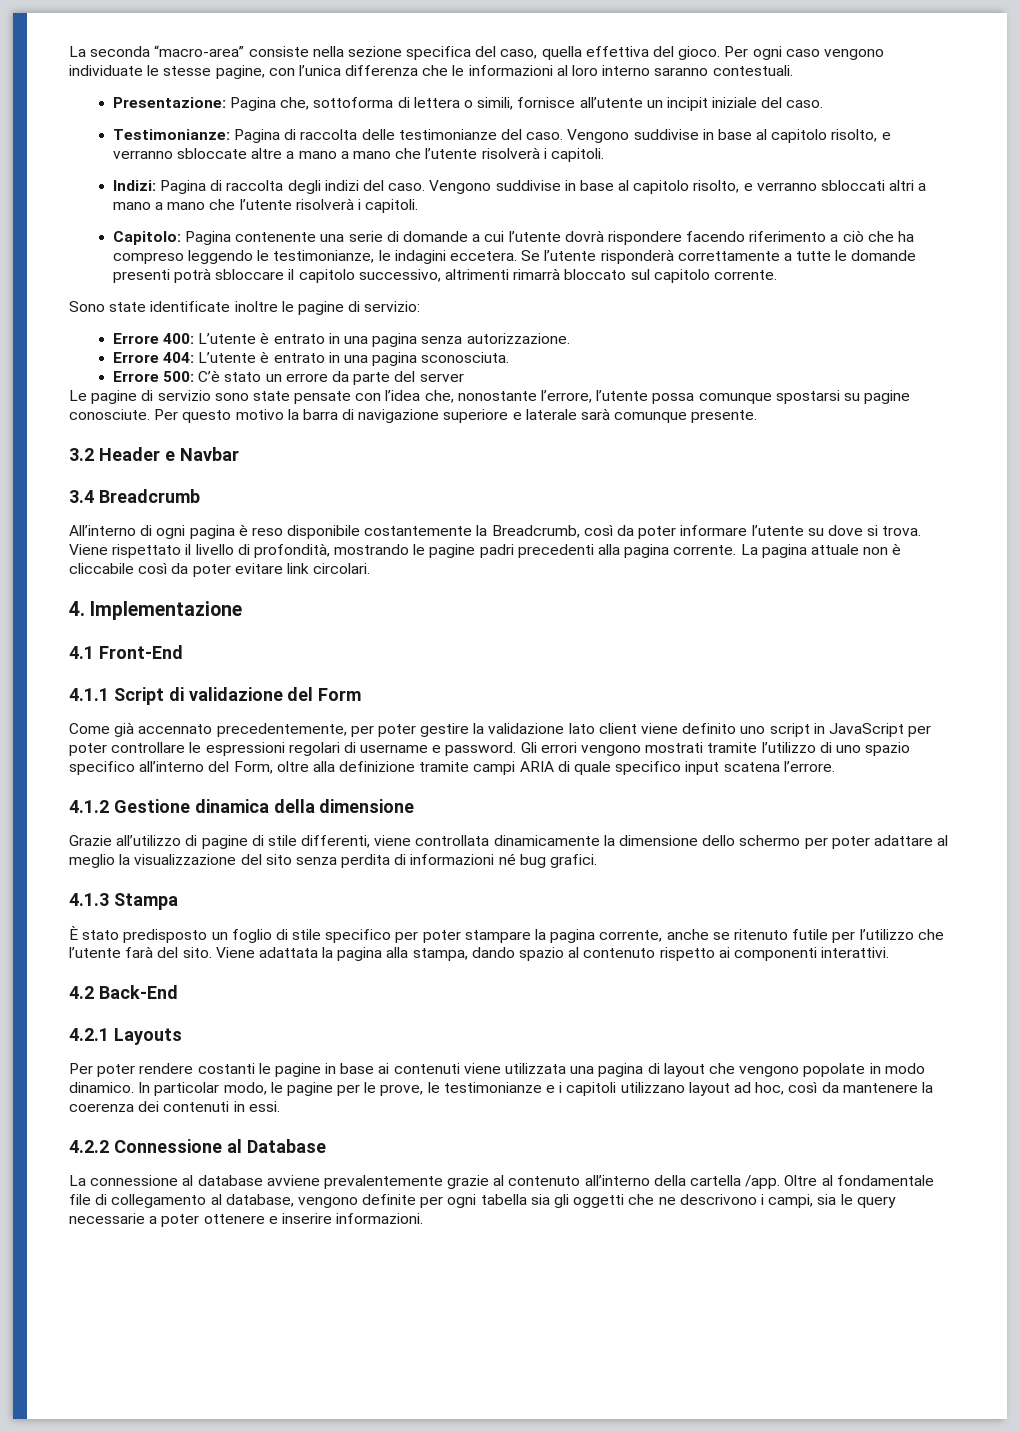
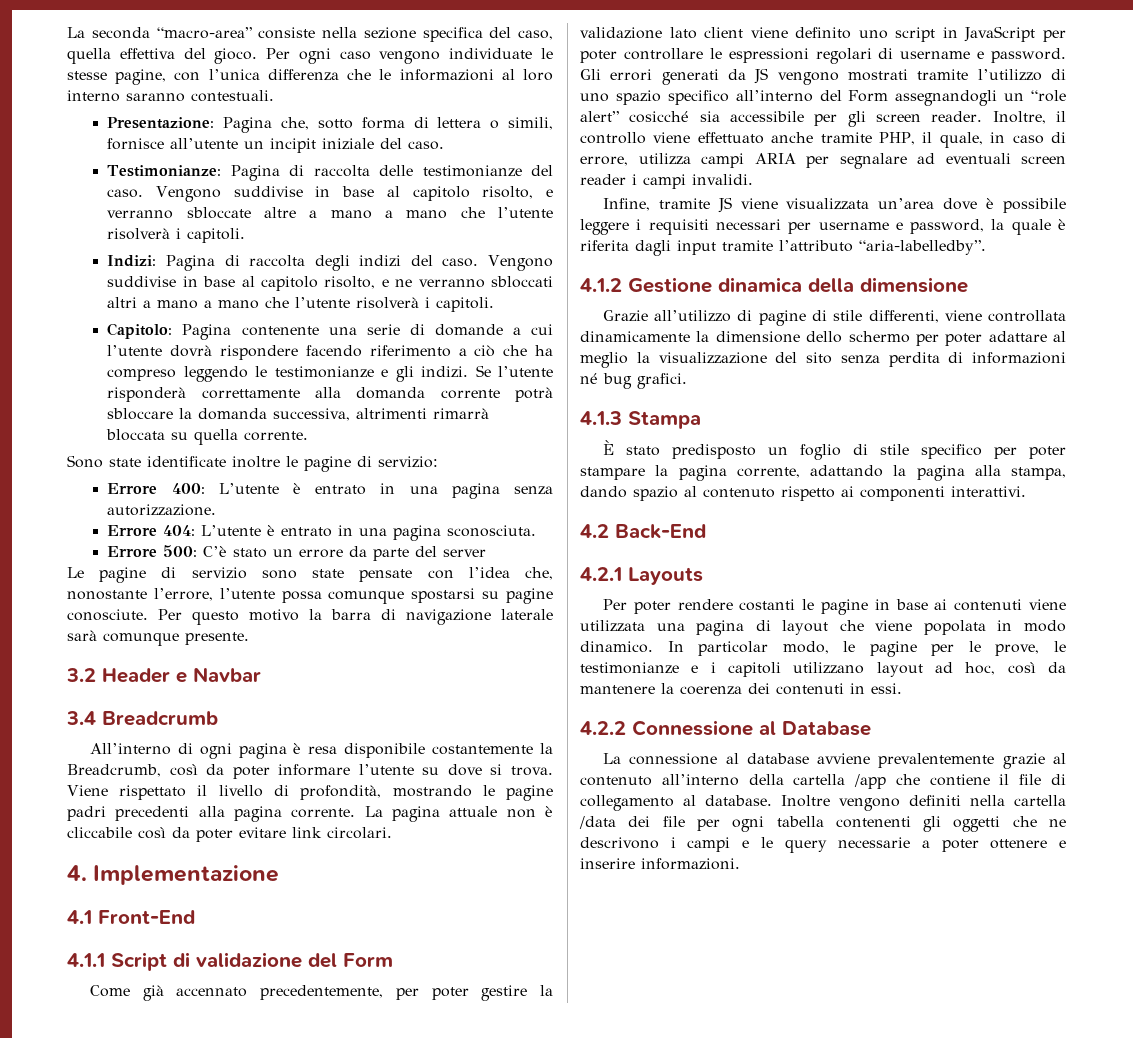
- Presentazione: Pagina che, sottoforma di lettera o simili, fornisce all’utente un incipit iniziale del caso.
+ Presentazione: Pagina che, sotto forma di lettera o simili, fornisce all’utente un incipit iniziale del caso.
- Vengono suddivise in base al capitolo risolto, e verranno sbloccati altri a mano a mano che l’utente risolverà i capitoli.
+ Vengono suddivise in base al capitolo risolto, e ne verranno sbloccati altri a mano a mano che l’utente risolverà i capitoli.
- Capitolo: Pagina contenente una serie di domande a cui l’utente dovrà rispondere facendo riferimento a ciò che ha compreso leggendo le testimonianze, le indagini eccetera. Se l’utente risponderà correttamente a tutte le domande presenti potrà sbloccare il capitolo successivo, altrimenti rimarrà bloccato sul capitolo corrente.
+ Capitolo: Pagina contenente una serie di domande a cui l’utente dovrà rispondere facendo riferimento a ciò che ha compreso leggendo le testimonianze e gli indizi. Se l’utente risponderà correttamente alla domanda corrente potrà sbloccare la domanda successiva, altrimenti rimarrà bloccata su quella corrente.
- Per questo motivo la barra di navigazione superiore e laterale sarà comunque presente.
+ Per questo motivo la barra di navigazione laterale sarà comunque presente.
- All’interno di ogni pagina è reso disponibile costantemente la Breadcrumb, così da poter informare l’utente su dove si trova.
+ All’interno di ogni pagina è resa disponibile costantemente la Breadcrumb, così da poter informare l’utente su dove si trova.
- Gli errori vengono mostrati tramite l’utilizzo di uno spazio specifico all’interno del Form, oltre alla definizione tramite campi ARIA di quale specifico input scatena l’errore.
+ Gli errori generati da JS vengono mostrati tramite l’utilizzo di uno spazio specifico all’interno del Form assegnandogli un “role alert” cosicché sia accessibile per gli screen reader. Inoltre, il controllo viene effettuato anche tramite PHP, il quale, in caso di errore, utilizza campi ARIA per segnalare ad eventuali screen reader i campi invalidi.
+ Infine, tramite JS viene visualizzata un’area dove è possibile leggere i requisiti necessari per username e password, la quale è riferita dagli input tramite l’attributo “aria-labelledby”.
- È stato predisposto un foglio di stile specifico per poter stampare la pagina corrente, anche se ritenuto futile per l’utilizzo che l’utente farà del sito. Viene adattata la pagina alla stampa, dando spazio al contenuto rispetto ai componenti interattivi.
+ È stato predisposto un foglio di stile specifico per poter stampare la pagina corrente, adattando la pagina alla stampa, dando spazio al contenuto rispetto ai componenti interattivi.
- Per poter rendere costanti le pagine in base ai contenuti viene utilizzata una pagina di layout che vengono popolate in modo dinamico.
+ Per poter rendere costanti le pagine in base ai contenuti viene utilizzata una pagina di layout che viene popolata in modo dinamico.
- La connessione al database avviene prevalentemente grazie al contenuto all’interno della cartella /app. Oltre al fondamentale file di collegamento al database, vengono definite per ogni tabella sia gli oggetti che ne descrivono i campi, sia le query necessarie a poter ottenere e inserire informazioni.
+ La connessione al database avviene prevalentemente grazie al contenuto all’interno della cartella /app che contiene il file di collegamento al database. Inoltre vengono definiti nella cartella /data dei file per ogni tabella contenenti gli oggetti che ne descrivono i campi e le query necessarie a poter ottenere e inserire informazioni.

